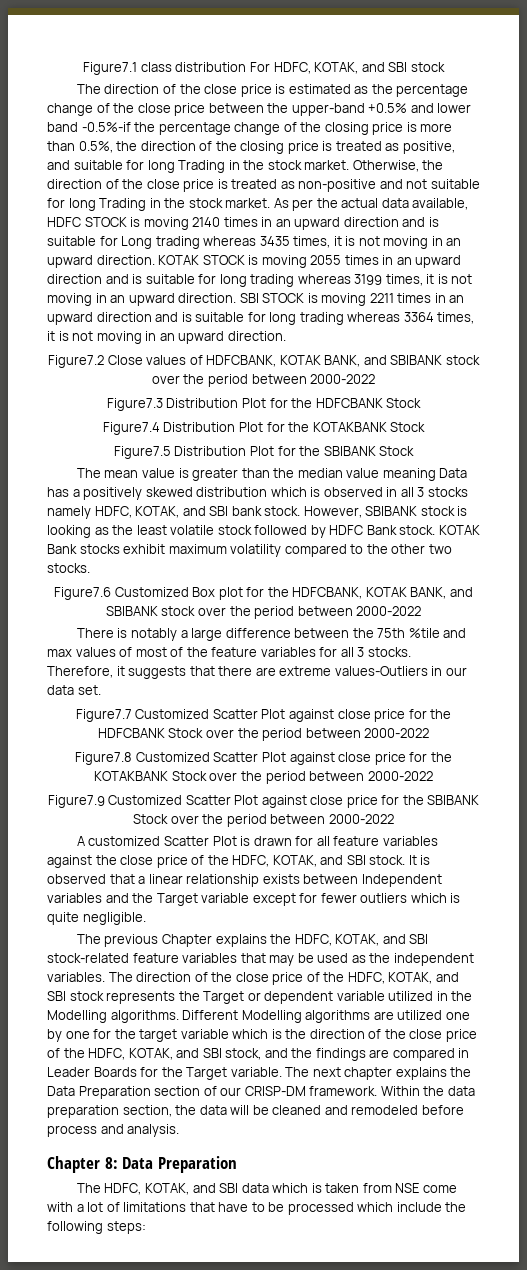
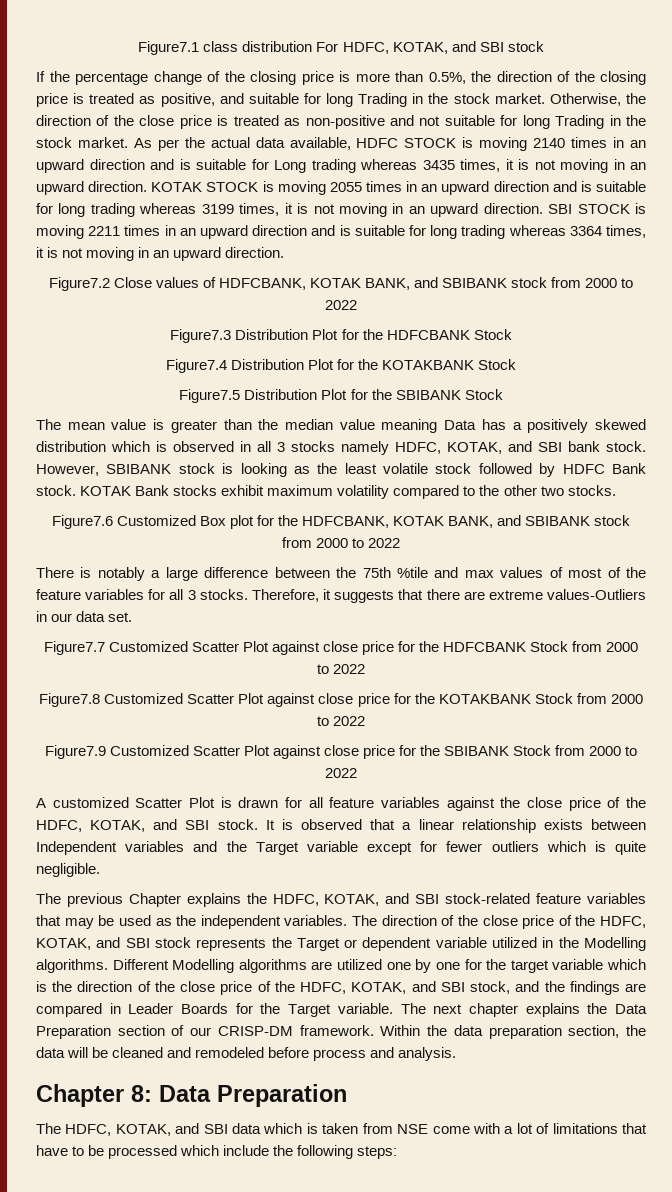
- The direction of the close price is estimated as the percentage change of the close price between the upper-band +0.5% and lower band -0.5%-if the percentage change of the closing price is more than 0.5%, the direction of the closing price is treated as positive, and suitable for long Trading in the stock market.
+ If the percentage change of the closing price is more than 0.5%, the direction of the closing price is treated as positive, and suitable for long Trading in the stock market.
- Figure7.2 Close values of HDFCBANK, KOTAK BANK, and SBIBANK stock over the period between 2000-2022
+ Figure7.2 Close values of HDFCBANK, KOTAK BANK, and SBIBANK stock from 2000 to 2022
- Figure7.6 Customized Box plot for the HDFCBANK, KOTAK BANK, and SBIBANK stock over the period between 2000-2022
+ Figure7.6 Customized Box plot for the HDFCBANK, KOTAK BANK, and SBIBANK stock from 2000 to 2022
- Figure7.7 Customized Scatter Plot against close price for the HDFCBANK Stock over the period between 2000-2022
+ Figure7.7 Customized Scatter Plot against close price for the HDFCBANK Stock from 2000 to 2022
- Figure7.8 Customized Scatter Plot against close price for the KOTAKBANK Stock over the period between 2000-2022
+ Figure7.8 Customized Scatter Plot against close price for the KOTAKBANK Stock from 2000 to 2022
- Figure7.9 Customized Scatter Plot against close price for the SBIBANK Stock over the period between 2000-2022
+ Figure7.9 Customized Scatter Plot against close price for the SBIBANK Stock from 2000 to 2022

